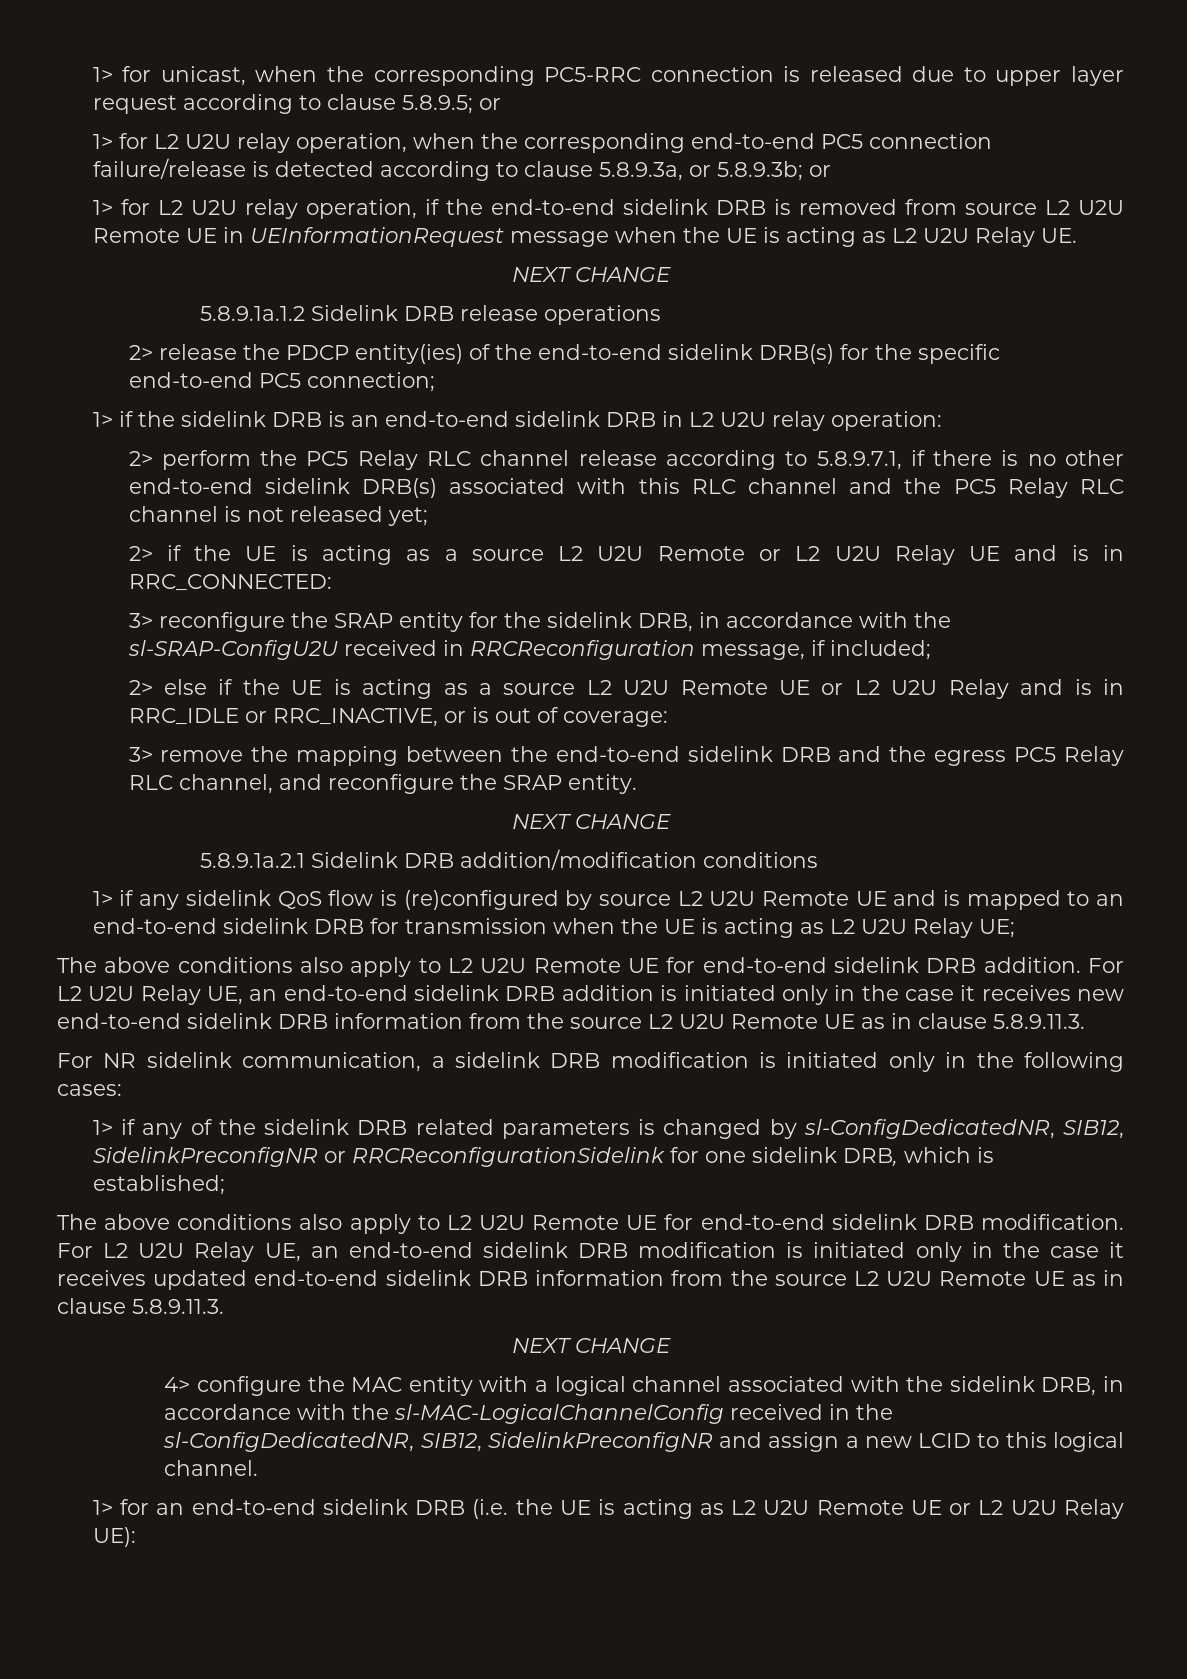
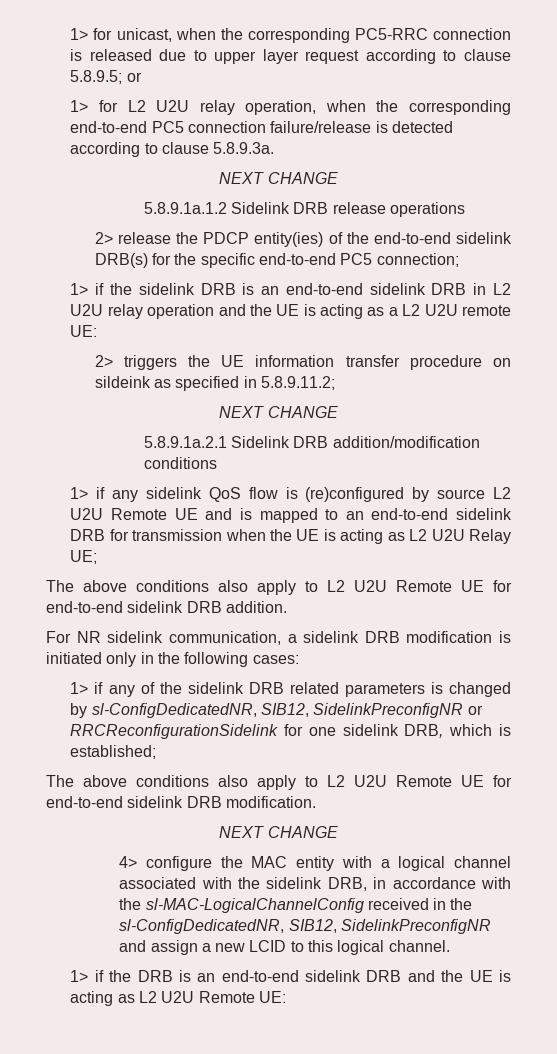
- 1> for L2 U2U relay operation, when the corresponding end-to-end PC5 connection failure/release is detected according to clause 5.8.9.3a, or 5.8.9.3b; or
- 1> for L2 U2U relay operation, if the end-to-end sidelink DRB is removed from source L2 U2U Remote UE in UEInformationRequest message when the UE is acting as L2 U2U Relay UE.
+ 1> for L2 U2U relay operation, when the corresponding end-to-end PC5 connection failure/release is detected according to clause 5.8.9.3a.
- 1> if the sidelink DRB is an end-to-end sidelink DRB in L2 U2U relay operation:
- 2> perform the PC5 Relay RLC channel release according to 5.8.9.7.1, if there is no other end-to-end sidelink DRB(s) associated with this RLC channel and the PC5 Relay RLC channel is not released yet;
- 2> if the UE is acting as a source L2 U2U Remote or L2 U2U Relay UE and is in RRC_CONNECTED:
- 3> reconfigure the SRAP entity for the sidelink DRB, in accordance with the sl-SRAP-ConfigU2U received in RRCReconfiguration message, if included;
- 2> else if the UE is acting as a source L2 U2U Remote UE or L2 U2U Relay and is in RRC_IDLE or RRC_INACTIVE, or is out of coverage:
- 3> remove the mapping between the end-to-end sidelink DRB and the egress PC5 Relay RLC channel, and reconfigure the SRAP entity.
+ 1> if the sidelink DRB is an end-to-end sidelink DRB in L2 U2U relay operation and the UE is acting as a L2 U2U remote UE:
+ 2> triggers the UE information transfer procedure on sildeink as specified in 5.8.9.11.2;
- For L2 U2U Relay UE, an end-to-end sidelink DRB addition is initiated only in the case it receives new end-to-end sidelink DRB information from the source L2 U2U Remote UE as in clause 5.8.9.11.3.
- For L2 U2U Relay UE, an end-to-end sidelink DRB modification is initiated only in the case it receives updated end-to-end sidelink DRB information from the source L2 U2U Remote UE as in clause 5.8.9.11.3.
- 1> for an end-to-end sidelink DRB (i.e. the UE is acting as L2 U2U Remote UE or L2 U2U Relay UE):
+ 1> if the DRB is an end-to-end sidelink DRB and the UE is acting as L2 U2U Remote UE:

